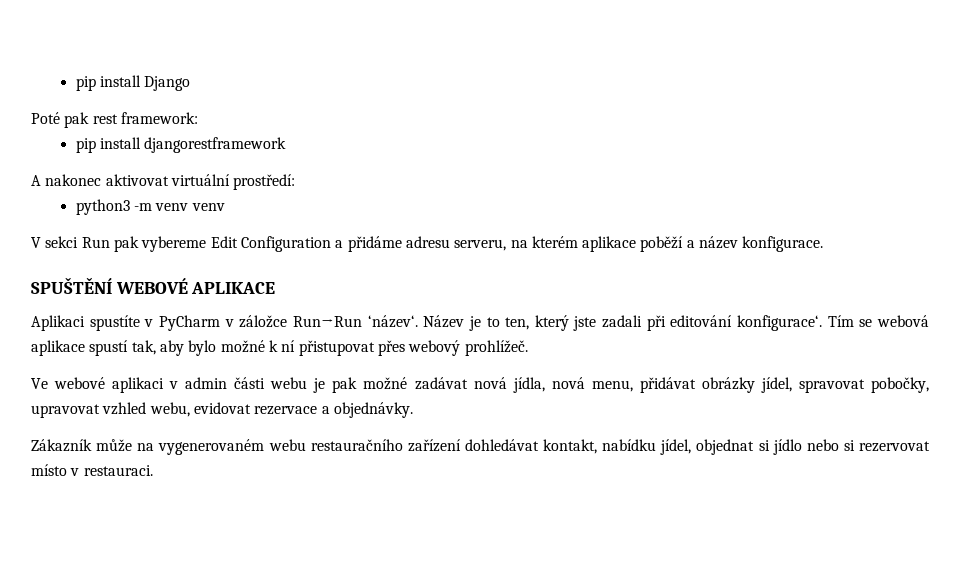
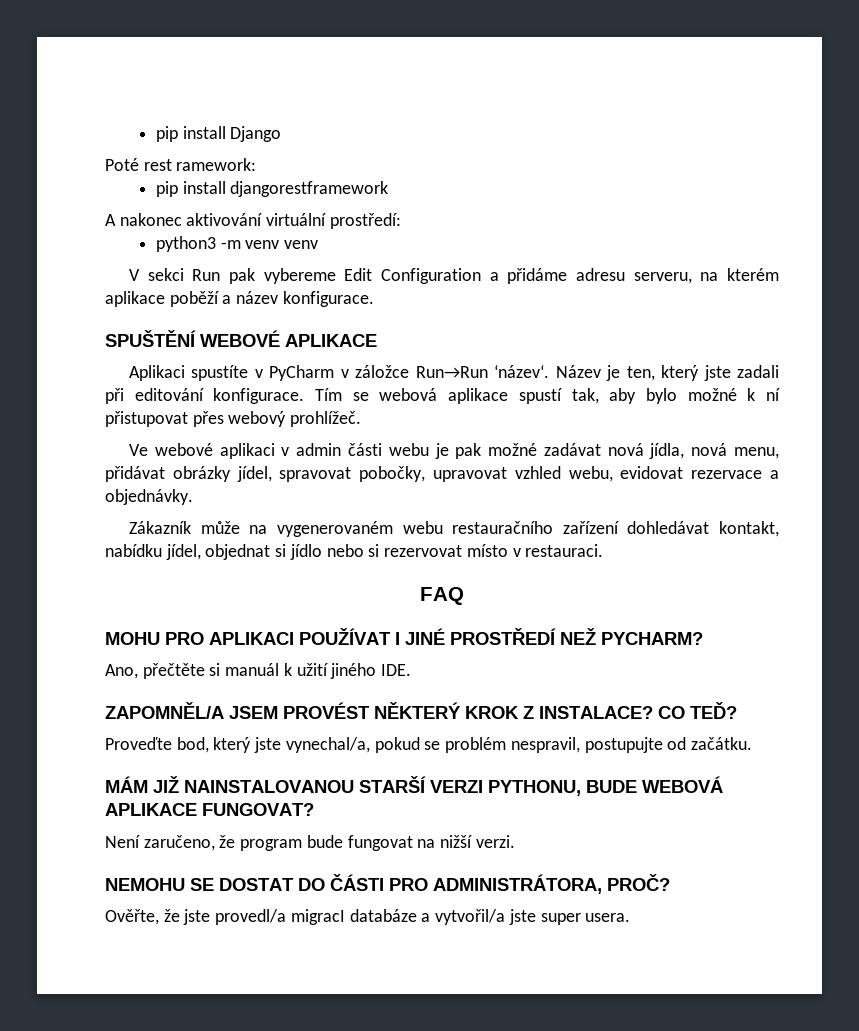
- Poté pak rest framework:
+ Poté rest ramework:
- A nakonec aktivovat virtuální prostředí:
+ A nakonec aktivování virtuální prostředí:
- Název je to ten, který jste zadali při editování konfigurace‘.
+ Název je ten, který jste zadali při editování konfigurace.
+ FAQ
+ MOHU PRO APLIKACI POUŽÍVAT I JINÉ PROSTŘEDÍ NEŽ PYCHARM?
+ Ano, přečtěte si manuál k užití jiného IDE.
+ ZAPOMNĚL/A JSEM PROVÉST NĚKTERÝ KROK Z INSTALACE? CO TEĎ?
+ Proveďte bod, který jste vynechal/a, pokud se problém nespravil, postupujte od začátku.
+ MÁM JIŽ NAINSTALOVANOU STARŠÍ VERZI PYTHONU, BUDE WEBOVÁ APLIKACE FUNGOVAT?
+ Není zaručeno, že program bude fungovat na nižší verzi.
+ NEMOHU SE DOSTAT DO ČÁSTI PRO ADMINISTRÁTORA, PROČ?
+ Ověřte, že jste provedl/a migracI databáze a vytvořil/a jste super usera.

